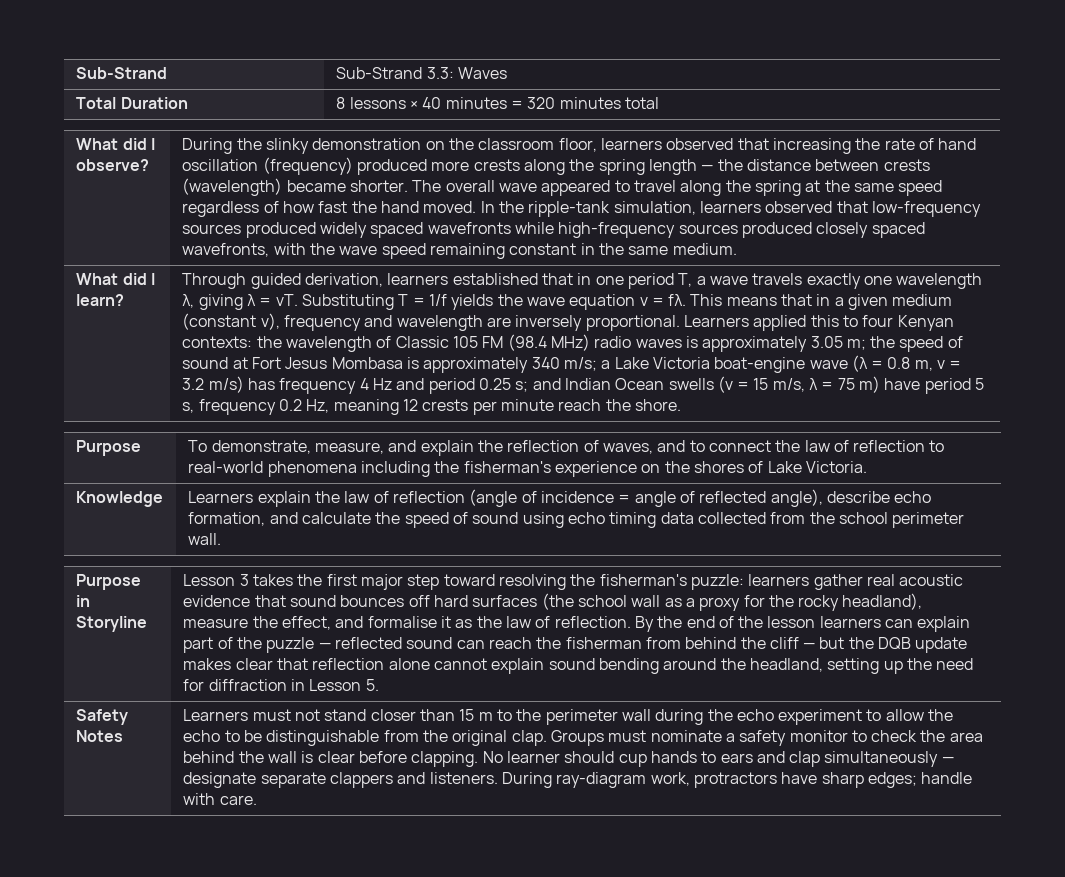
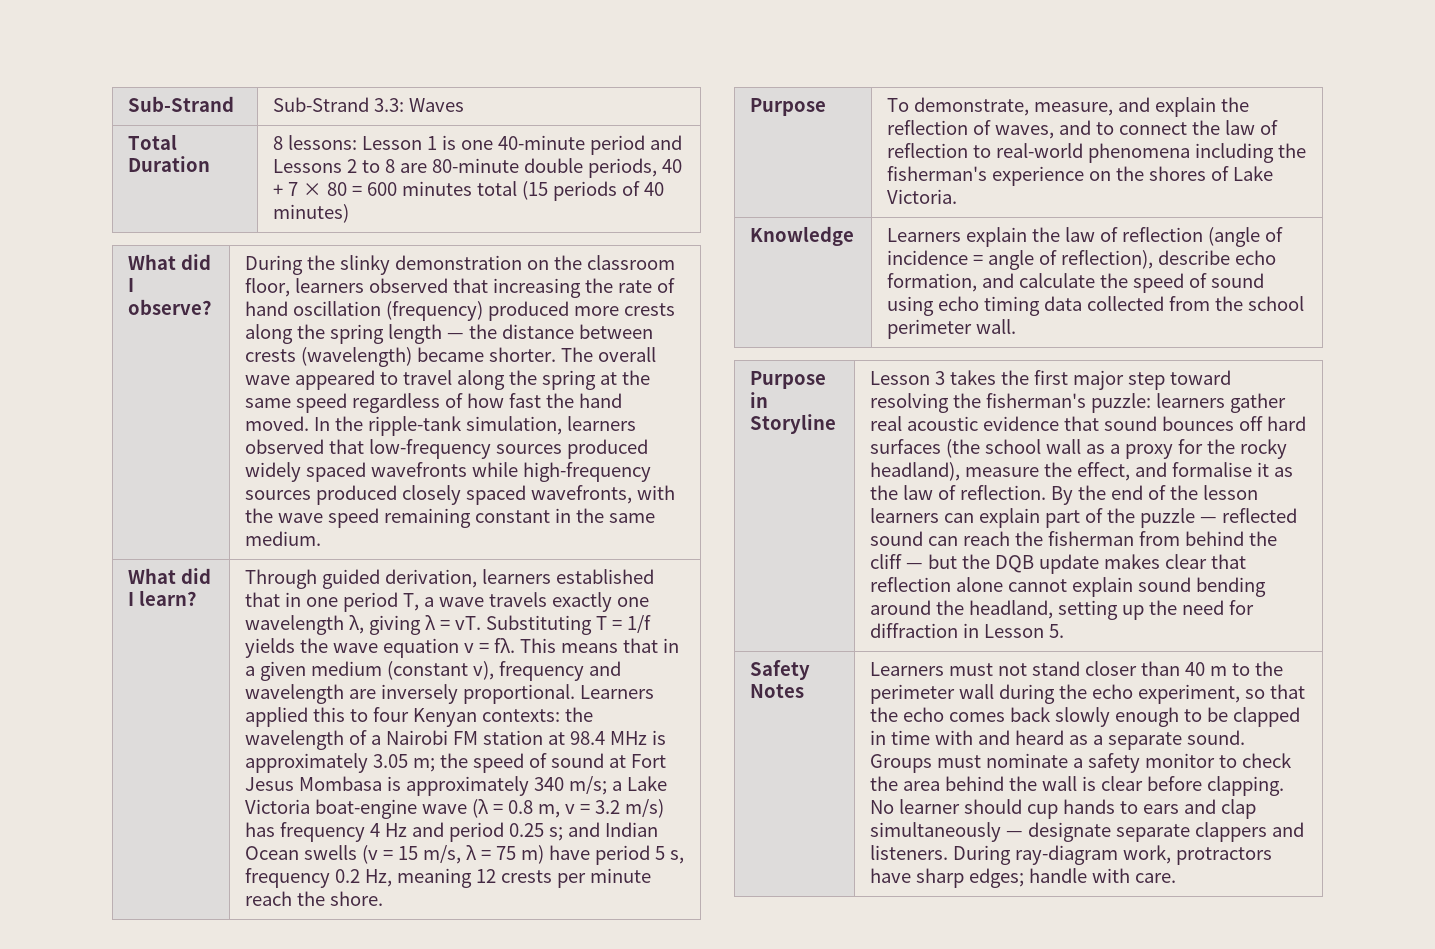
- Total Duration | 8 lessons × 40 minutes = 320 minutes total
+ Total Duration | 8 lessons: Lesson 1 is one 40-minute period and Lessons 2 to 8 are 80-minute double periods, 40 + 7 × 80 = 600 minutes total (15 periods of 40 minutes)
- the wavelength of Classic 105 FM (98.4 MHz) radio waves is approximately 3.05 m;
+ the wavelength of a Nairobi FM station at 98.4 MHz is approximately 3.05 m;
- Knowledge | Learners explain the law of reflection (angle of incidence = angle of reflected angle), describe echo formation, and calculate the speed of sound using echo timing data collected from the school perimeter wall.
+ Knowledge | Learners explain the law of reflection (angle of incidence = angle of reflection), describe echo formation, and calculate the speed of sound using echo timing data collected from the school perimeter wall.
- Learners must not stand closer than 15 m to the perimeter wall during the echo experiment to allow the echo to be distinguishable from the original clap.
+ Learners must not stand closer than 40 m to the perimeter wall during the echo experiment, so that the echo comes back slowly enough to be clapped in time with and heard as a separate sound.

